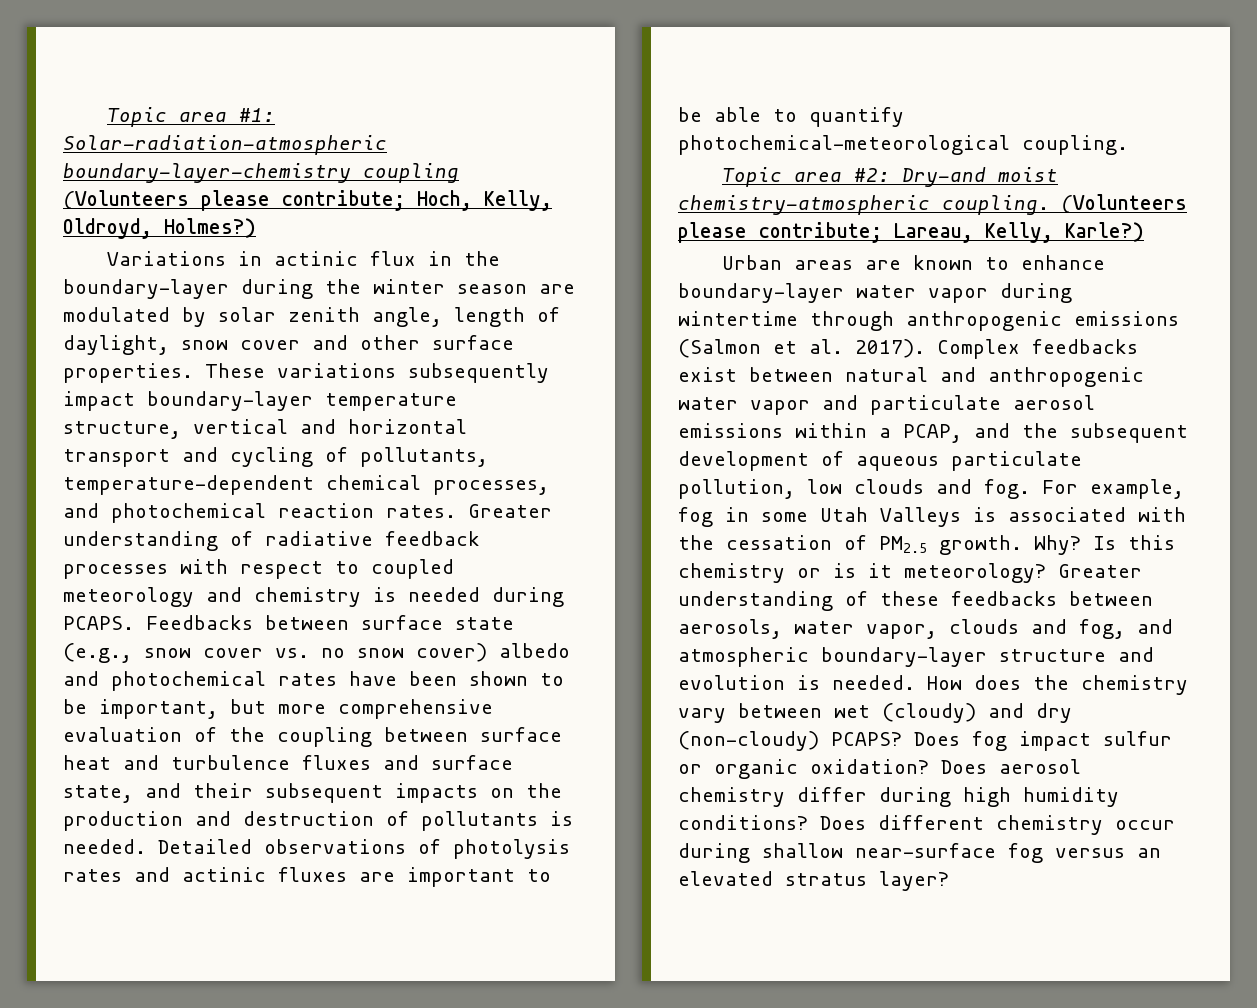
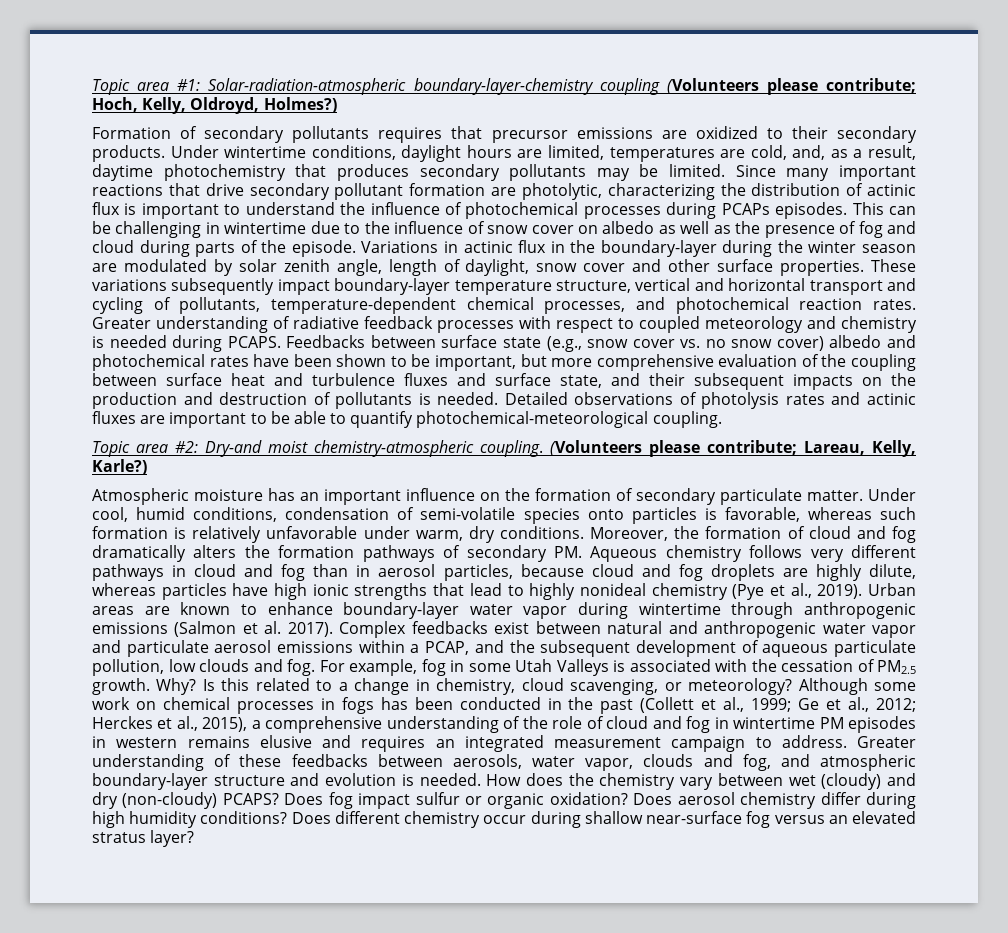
+ Formation of secondary pollutants requires that precursor emissions are oxidized to their secondary products. Under wintertime conditions, daylight hours are limited, temperatures are cold, and, as a result, daytime photochemistry that produces secondary pollutants may be limited. Since many important reactions that drive secondary pollutant formation are photolytic, characterizing the distribution of actinic flux is important to understand the influence of photochemical processes during PCAPs episodes. This can be challenging in wintertime due to the influence of snow cover on albedo as well as the presence of fog and cloud during parts of the episode.
+ Atmospheric moisture has an important influence on the formation of secondary particulate matter. Under cool, humid conditions, condensation of semi-volatile species onto particles is favorable, whereas such formation is relatively unfavorable under warm, dry conditions. Moreover, the formation of cloud and fog dramatically alters the formation pathways of secondary PM. Aqueous chemistry follows very different pathways in cloud and fog than in aerosol particles, because cloud and fog droplets are highly dilute, whereas particles have high ionic strengths that lead to highly nonideal chemistry (Pye et al., 2019).
- Is this chemistry or is it meteorology?
+ Is this related to a change in chemistry, cloud scavenging, or meteorology? Although some work on chemical processes in fogs has been conducted in the past (Collett et al., 1999; Ge et al., 2012; Herckes et al., 2015), a comprehensive understanding of the role of cloud and fog in wintertime PM episodes in western remains elusive and requires an integrated measurement campaign to address.

